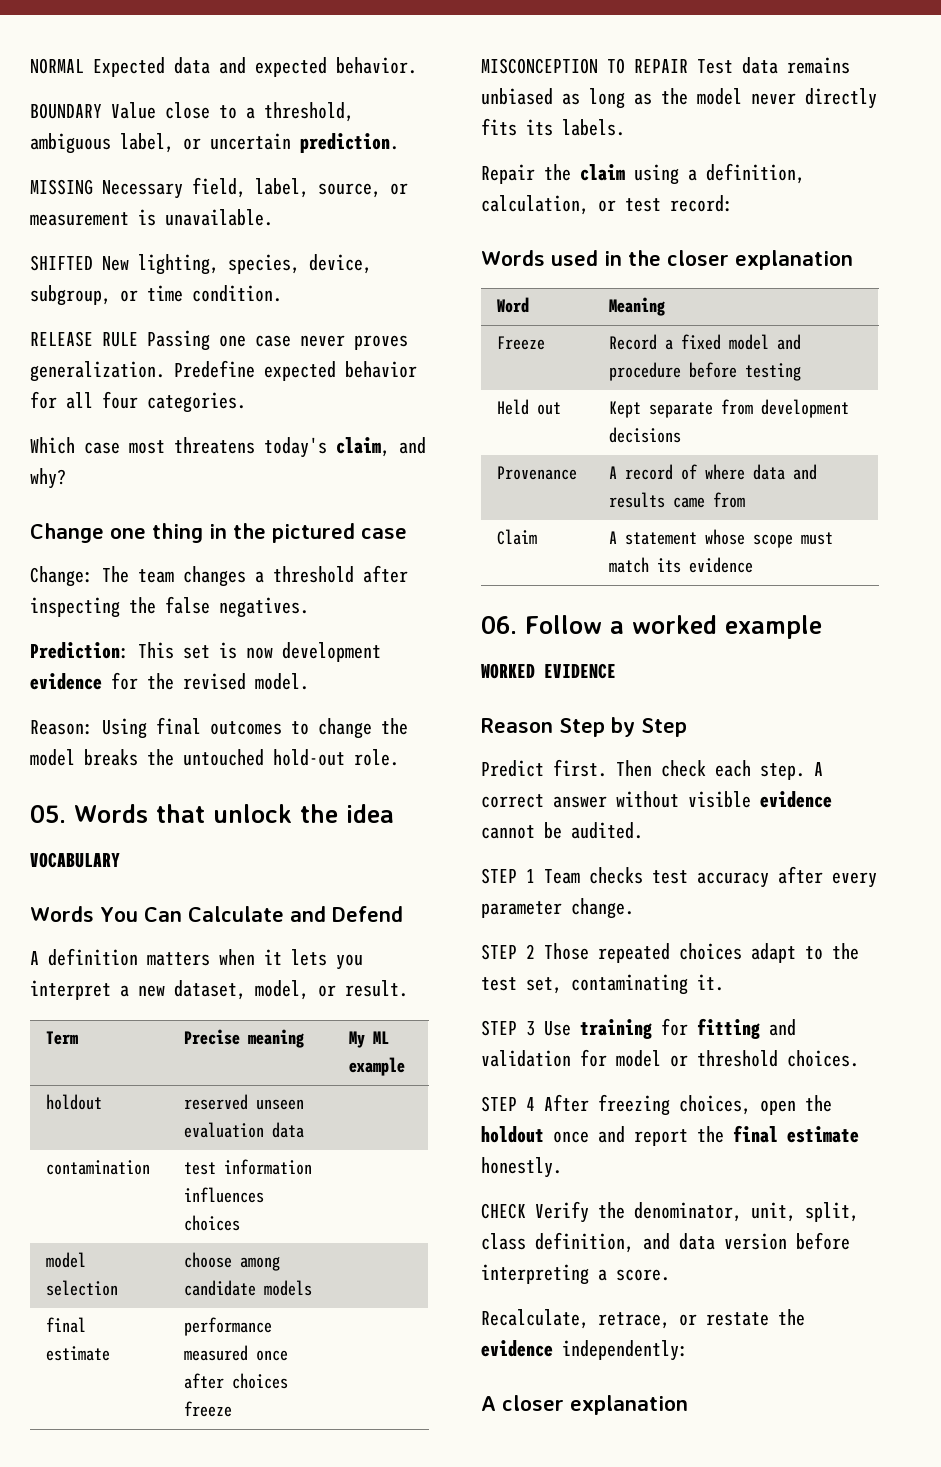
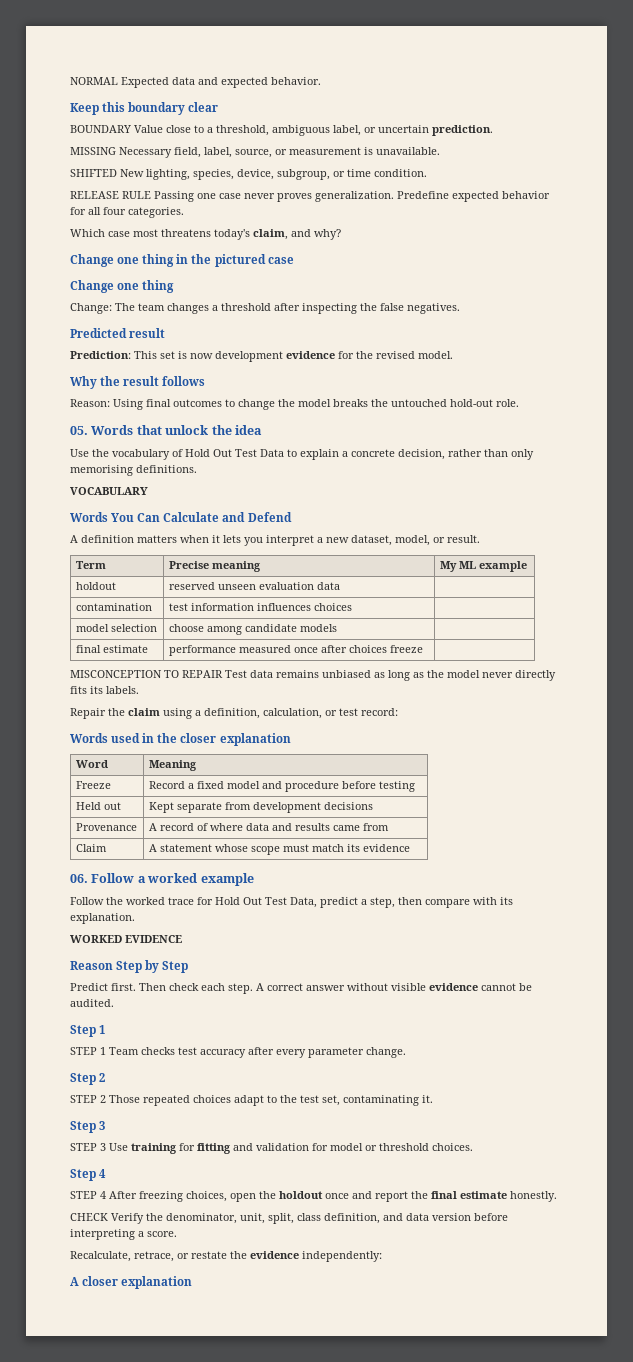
+ Keep this boundary clear
  Change one thing in the pictured case
+ Change one thing
+ Predicted result
+ Why the result follows
+ Use the vocabulary of Hold Out Test Data to explain a concrete decision, rather than only memorising definitions.
+ Follow the worked trace for Hold Out Test Data, predict a step, then compare with its explanation.
+ Step 1
+ Step 2
+ Step 3
+ Step 4

